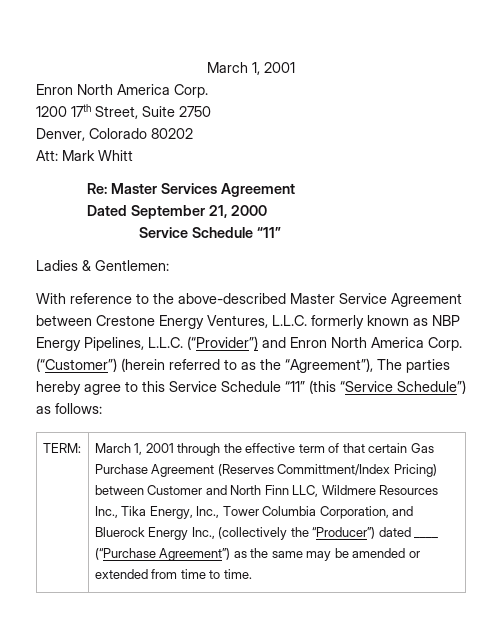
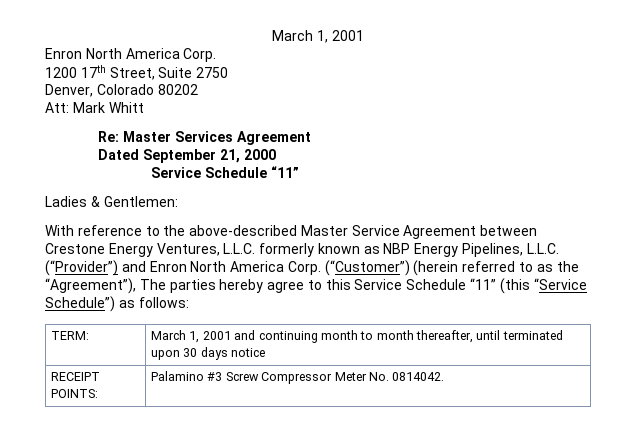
- March 1, 2001 through the effective term of that certain Gas Purchase Agreement (Reserves Committment/Index Pricing) between Customer and North Finn LLC, Wildmere Resources Inc., Tika Energy, Inc., Tower Columbia Corporation, and Bluerock Energy Inc., (collectively the “Producer”) dated ____ (“Purchase Agreement”) as the same may be amended or extended from time to time.
+ March 1, 2001 and continuing month to month thereafter, until terminated upon 30 days notice
+ RECEIPT POINTS: | Palamino #3 Screw Compressor Meter No. 0814042.

